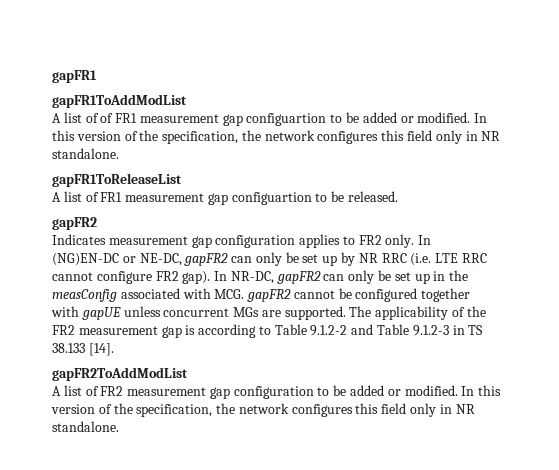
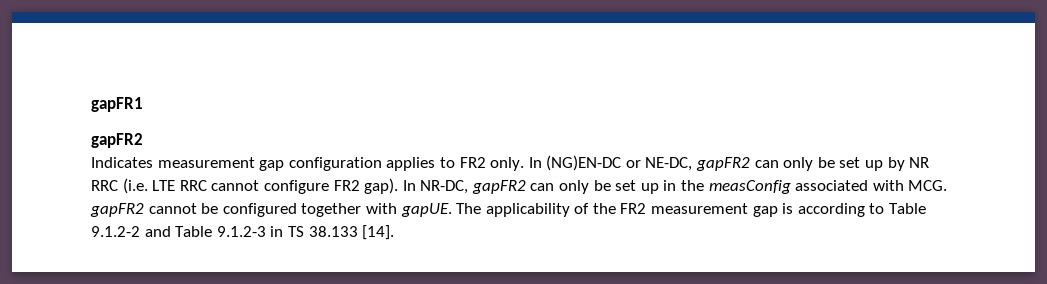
- gapFR1ToAddModList
- A list of of FR1 measurement gap configuartion to be added or modified. In this version of the specification, the network configures this field only in NR standalone.
- gapFR1ToReleaseList
- A list of FR1 measurement gap configuartion to be released.
- In NR-DC, gapFR2 can only be set up in the measConfig associated with MCG. gapFR2 cannot be configured together with gapUE unless concurrent MGs are supported.
+ In NR-DC, gapFR2 can only be set up in the measConfig associated with MCG. gapFR2 cannot be configured together with gapUE.
- gapFR2ToAddModList
- A list of FR2 measurement gap configuration to be added or modified. In this version of the specification, the network configures this field only in NR standalone.

